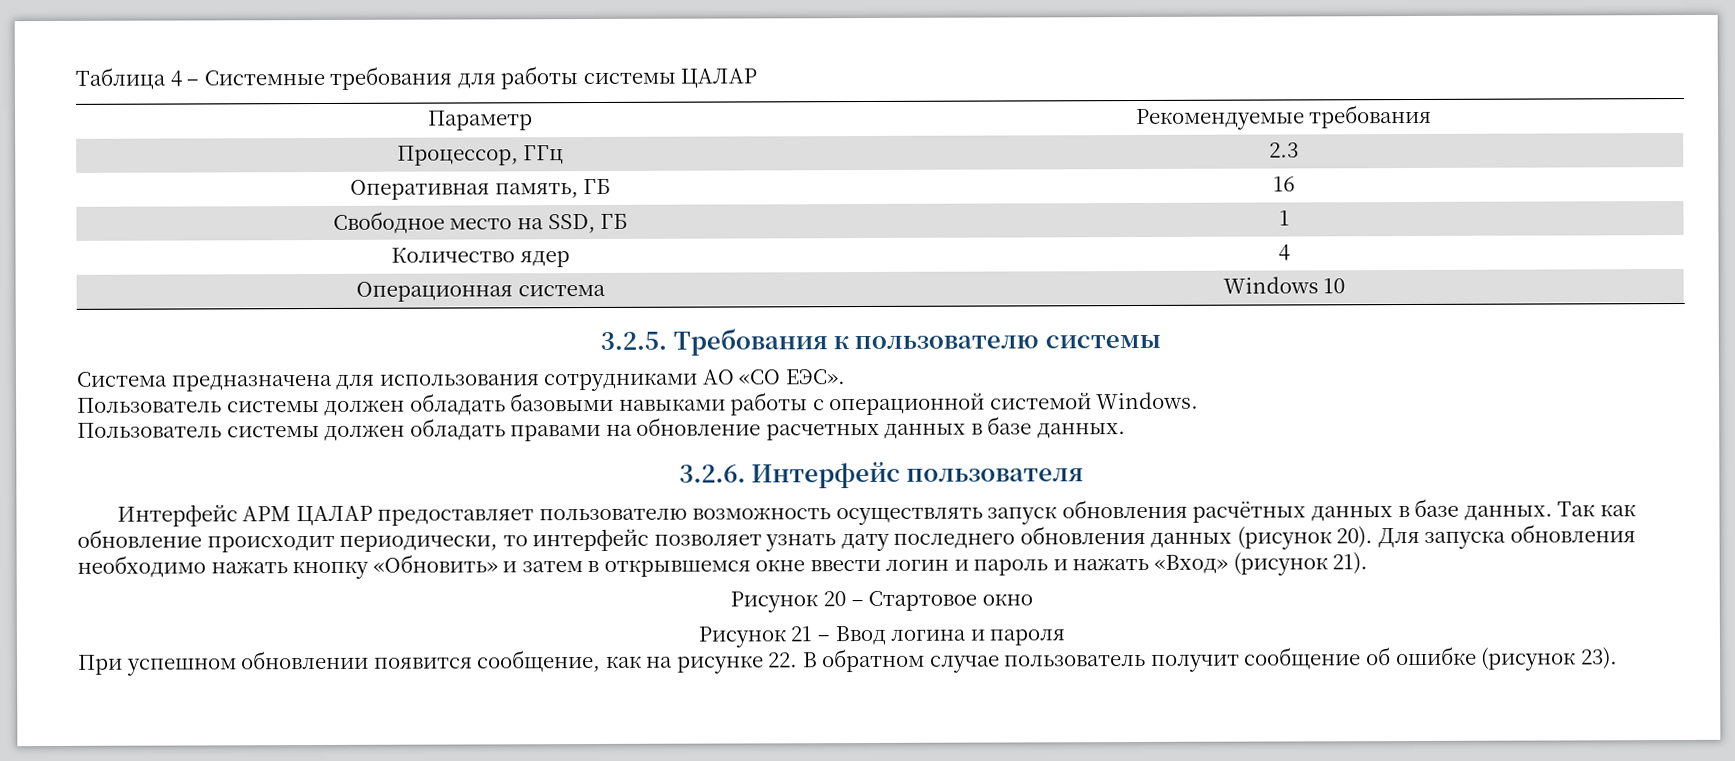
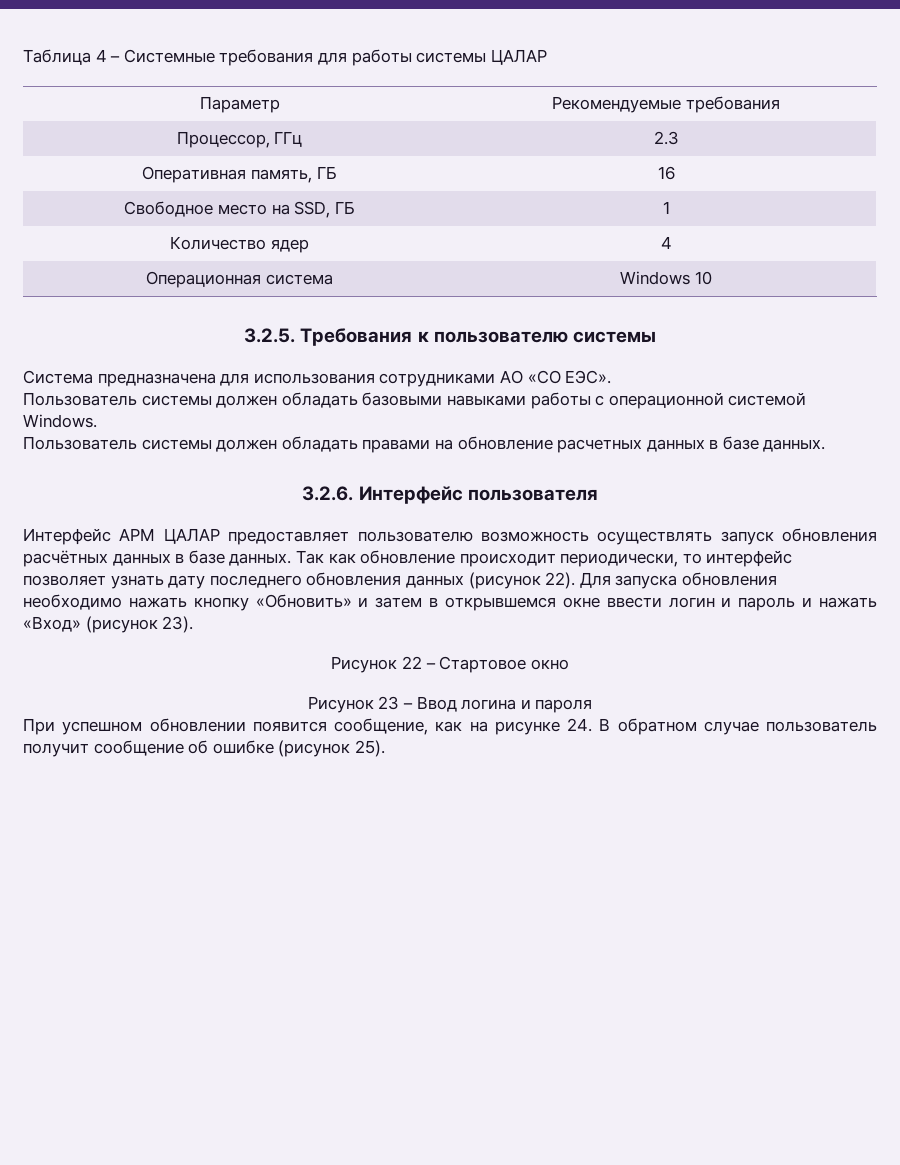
- Так как обновление происходит периодически, то интерфейс позволяет узнать дату последнего обновления данных (рисунок 20).
+ Так как обновление происходит периодически, то интерфейс позволяет узнать дату последнего обновления данных (рисунок 22).
- Для запуска обновления необходимо нажать кнопку «Обновить» и затем в открывшемся окне ввести логин и пароль и нажать «Вход» (рисунок 21).
- Рисунок 20 – Стартовое окно
+ Для запуска обновления необходимо нажать кнопку «Обновить» и затем в открывшемся окне ввести логин и пароль и нажать «Вход» (рисунок 23).
+ Рисунок 22 – Стартовое окно
- Рисунок 21 – Ввод логина и пароля
+ Рисунок 23 – Ввод логина и пароля
- При успешном обновлении появится сообщение, как на рисунке 22. В обратном случае пользователь получит сообщение об ошибке (рисунок 23).
+ При успешном обновлении появится сообщение, как на рисунке 24. В обратном случае пользователь получит сообщение об ошибке (рисунок 25).

